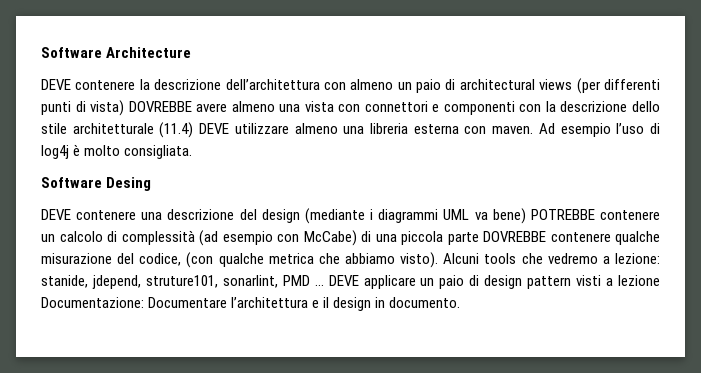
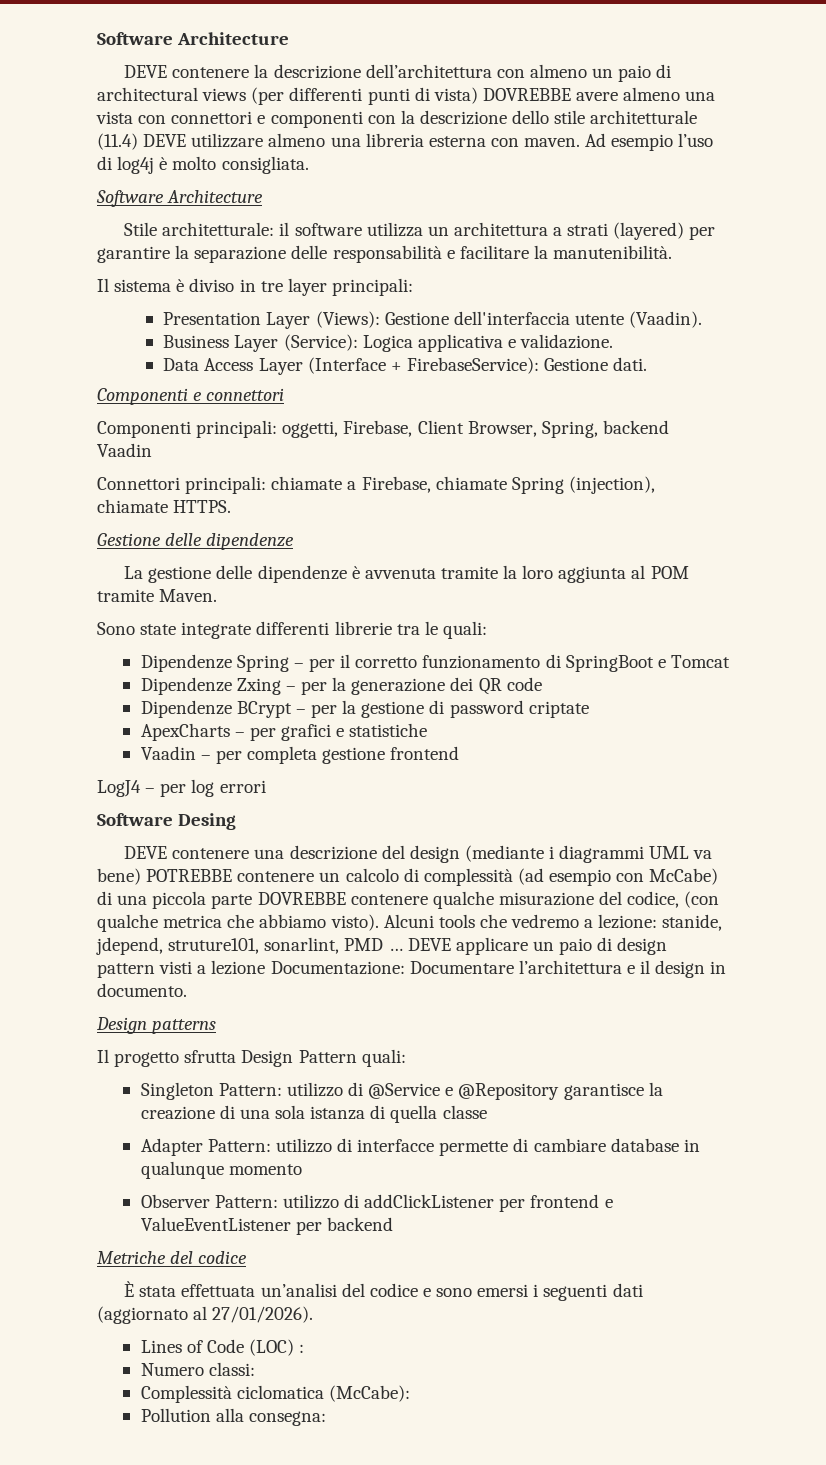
  Ad esempio l’uso di log4j è molto consigliata.
+ Software Architecture
+ Stile architetturale: il software utilizza un architettura a strati (layered) per garantire la separazione delle responsabilità e facilitare la manutenibilità.
+ Il sistema è diviso in tre layer principali:
+ Presentation Layer (Views): Gestione dell'interfaccia utente (Vaadin).
+ Business Layer (Service): Logica applicativa e validazione.
+ Data Access Layer (Interface + FirebaseService): Gestione dati.
+ Componenti e connettori
+ Componenti principali: oggetti, Firebase, Client Browser, Spring, backend Vaadin
+ Connettori principali: chiamate a Firebase, chiamate Spring (injection), chiamate HTTPS.
+ Gestione delle dipendenze
+ La gestione delle dipendenze è avvenuta tramite la loro aggiunta al POM tramite Maven.
+ Sono state integrate differenti librerie tra le quali:
+ Dipendenze Spring – per il corretto funzionamento di SpringBoot e Tomcat
+ Dipendenze Zxing – per la generazione dei QR code
+ Dipendenze BCrypt – per la gestione di password criptate
+ ApexCharts – per grafici e statistiche
+ Vaadin – per completa gestione frontend
+ LogJ4 – per log errori
+ Design patterns
+ Il progetto sfrutta Design Pattern quali:
+ Singleton Pattern: utilizzo di @Service e @Repository garantisce la creazione di una sola istanza di quella classe
+ Adapter Pattern: utilizzo di interfacce permette di cambiare database in qualunque momento
+ Observer Pattern: utilizzo di addClickListener per frontend e ValueEventListener per backend
+ Metriche del codice
+ È stata effettuata un’analisi del codice e sono emersi i seguenti dati (aggiornato al 27/01/2026).
+ Lines of Code (LOC) :
+ Numero classi:
+ Complessità ciclomatica (McCabe):
+ Pollution alla consegna:

